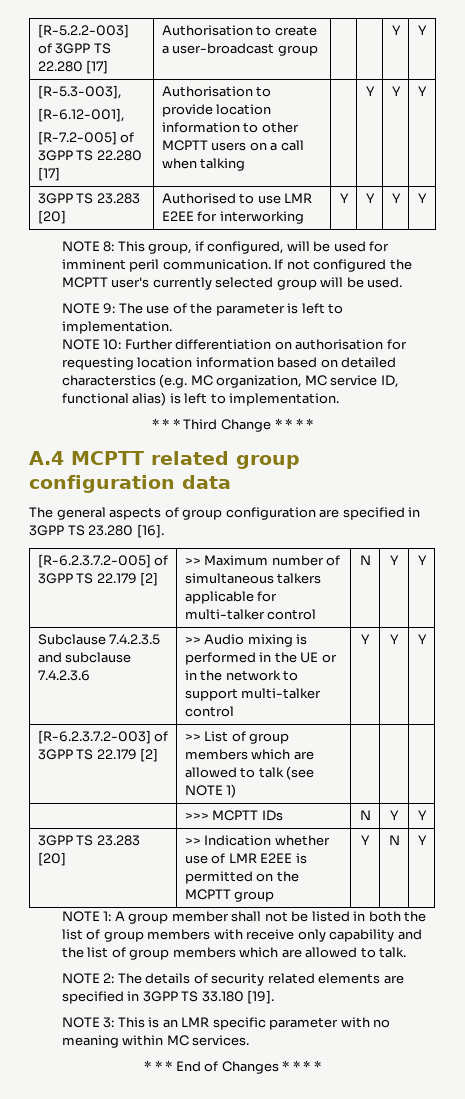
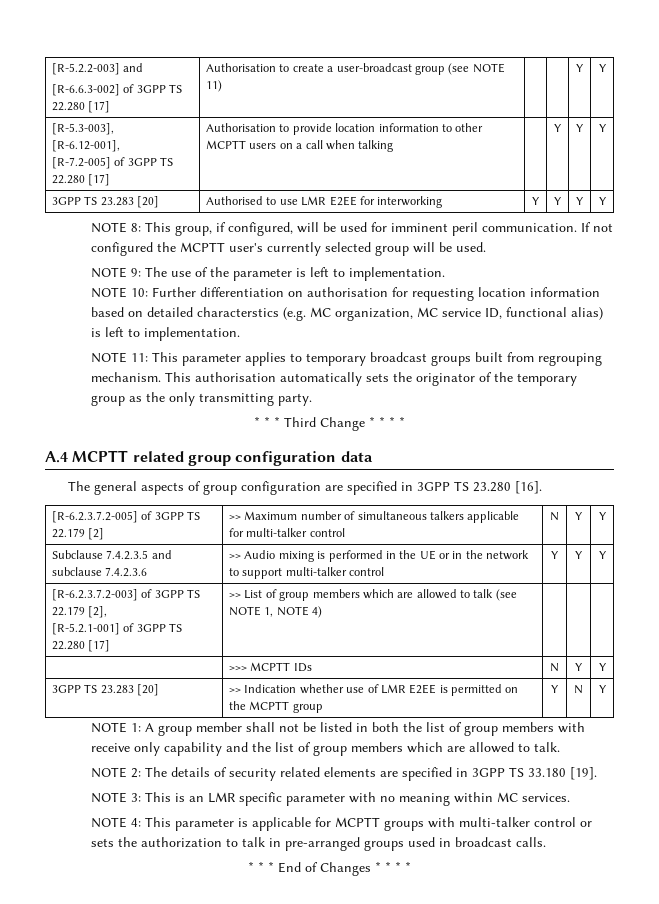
- [R-5.2.2-003] of 3GPP TS 22.280 [17] | Authorisation to create a user-broadcast group | | | Y | Y
+ [R-5.2.2-003] and
+ [R-6.6.3-002] of 3GPP TS 22.280 [17] | Authorisation to create a user-broadcast group (see NOTE 11) | | | Y | Y
+ NOTE 11: This parameter applies to temporary broadcast groups built from regrouping mechanism. This authorisation automatically sets the originator of the temporary group as the only transmitting party.
- [R-6.2.3.7.2-003] of 3GPP TS 22.179 [2] | >> List of group members which are allowed to talk (see NOTE 1) | | |
+ [R-6.2.3.7.2-003] of 3GPP TS 22.179 [2],
+ [R-5.2.1-001] of 3GPP TS 22.280 [17] | >> List of group members which are allowed to talk (see NOTE 1, NOTE 4) | | |
+ NOTE 4: This parameter is applicable for MCPTT groups with multi-talker control or sets the authorization to talk in pre-arranged groups used in broadcast calls.

